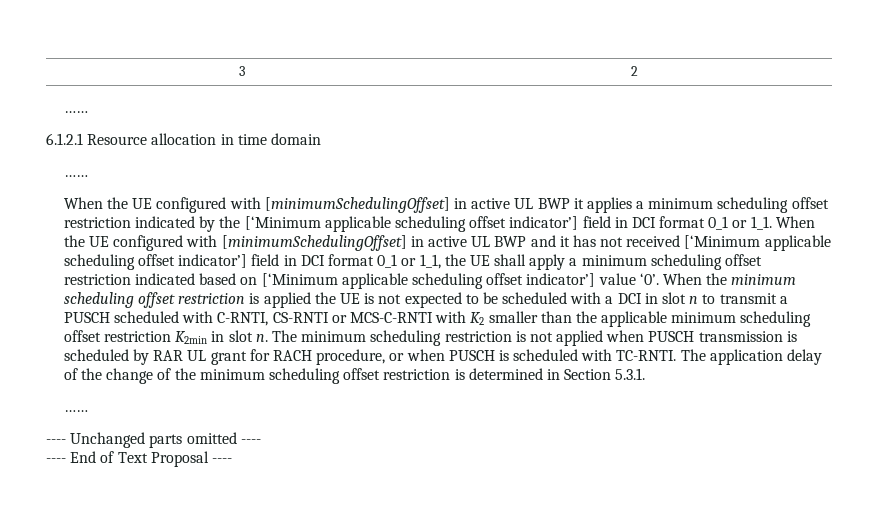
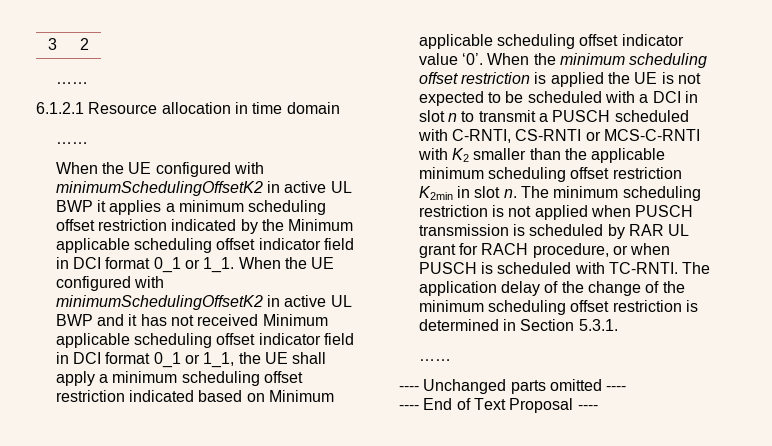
- When the UE configured with [minimumSchedulingOffset] in active UL BWP it applies a minimum scheduling offset restriction indicated by the [‘Minimum applicable scheduling offset indicator’] field in DCI format 0_1 or 1_1.
+ When the UE configured with minimumSchedulingOffsetK2 in active UL BWP it applies a minimum scheduling offset restriction indicated by the Minimum applicable scheduling offset indicator field in DCI format 0_1 or 1_1.
- When the UE configured with [minimumSchedulingOffset] in active UL BWP and it has not received [‘Minimum applicable scheduling offset indicator’] field in DCI format 0_1 or 1_1, the UE shall apply a minimum scheduling offset restriction indicated based on [‘Minimum applicable scheduling offset indicator’] value ‘0’.
+ When the UE configured with minimumSchedulingOffsetK2 in active UL BWP and it has not received Minimum applicable scheduling offset indicator field in DCI format 0_1 or 1_1, the UE shall apply a minimum scheduling offset restriction indicated based on Minimum applicable scheduling offset indicator value ‘0’.

